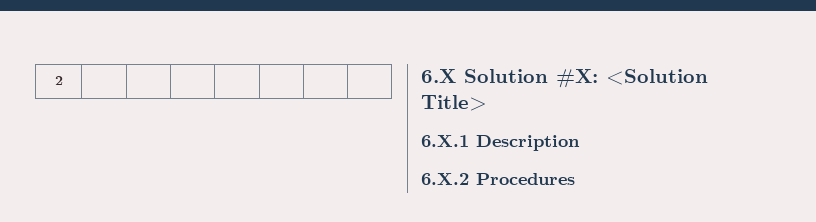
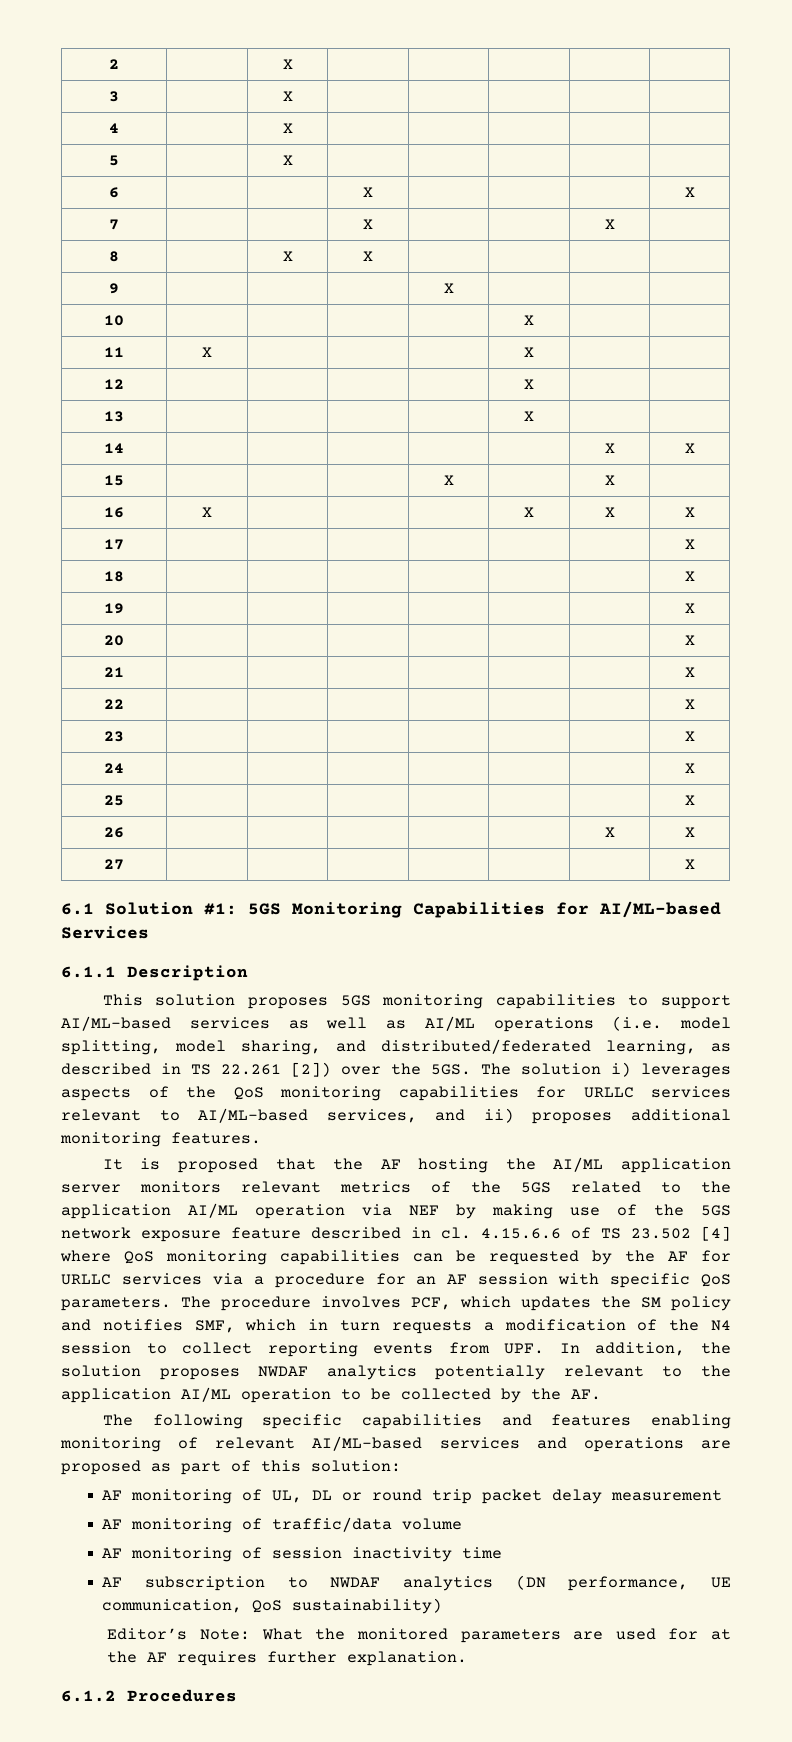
- 2 | | | | | | |
- 6.X Solution #X: <Solution Title>
- 6.X.1 Description
- 6.X.2 Procedures
+ 2 | | X | | | | |
+ 3 | | X | | | | |
+ 4 | | X | | | | |
+ 5 | | X | | | | |
+ 6 | | | X | | | | X
+ 7 | | | X | | | X |
+ 8 | | X | X | | | |
+ 9 | | | | X | | |
+ 10 | | | | | X | |
+ 11 | X | | | | X | |
+ 12 | | | | | X | |
+ 13 | | | | | X | |
+ 14 | | | | | | X | X
+ 15 | | | | X | | X |
+ 16 | X | | | | X | X | X
+ 17 | | | | | | | X
+ 18 | | | | | | | X
+ 19 | | | | | | | X
+ 20 | | | | | | | X
+ 21 | | | | | | | X
+ 22 | | | | | | | X
+ 23 | | | | | | | X
+ 24 | | | | | | | X
+ 25 | | | | | | | X
+ 26 | | | | | | X | X
+ 27 | | | | | | | X
+ 6.1 Solution #1: 5GS Monitoring Capabilities for AI/ML-based Services
+ 6.1.1 Description
+ This solution proposes 5GS monitoring capabilities to support AI/ML-based services as well as AI/ML operations (i.e. model splitting, model sharing, and distributed/federated learning, as described in TS 22.261 [2]) over the 5GS. The solution i) leverages aspects of the QoS monitoring capabilities for URLLC services relevant to AI/ML-based services, and ii) proposes additional monitoring features.
+ It is proposed that the AF hosting the AI/ML application server monitors relevant metrics of the 5GS related to the application AI/ML operation via NEF by making use of the 5GS network exposure feature described in cl. 4.15.6.6 of TS 23.502 [4] where QoS monitoring capabilities can be requested by the AF for URLLC services via a procedure for an AF session with specific QoS parameters. The procedure involves PCF, which updates the SM policy and notifies SMF, which in turn requests a modification of the N4 session to collect reporting events from UPF. In addition, the solution proposes NWDAF analytics potentially relevant to the application AI/ML operation to be collected by the AF.
+ The following specific capabilities and features enabling monitoring of relevant AI/ML-based services and operations are proposed as part of this solution:
+ AF monitoring of UL, DL or round trip packet delay measurement
+ AF monitoring of traffic/data volume
+ AF monitoring of session inactivity time
+ AF subscription to NWDAF analytics (DN performance, UE communication, QoS sustainability)
+ Editor’s Note: What the monitored parameters are used for at the AF requires further explanation.
+ 6.1.2 Procedures

